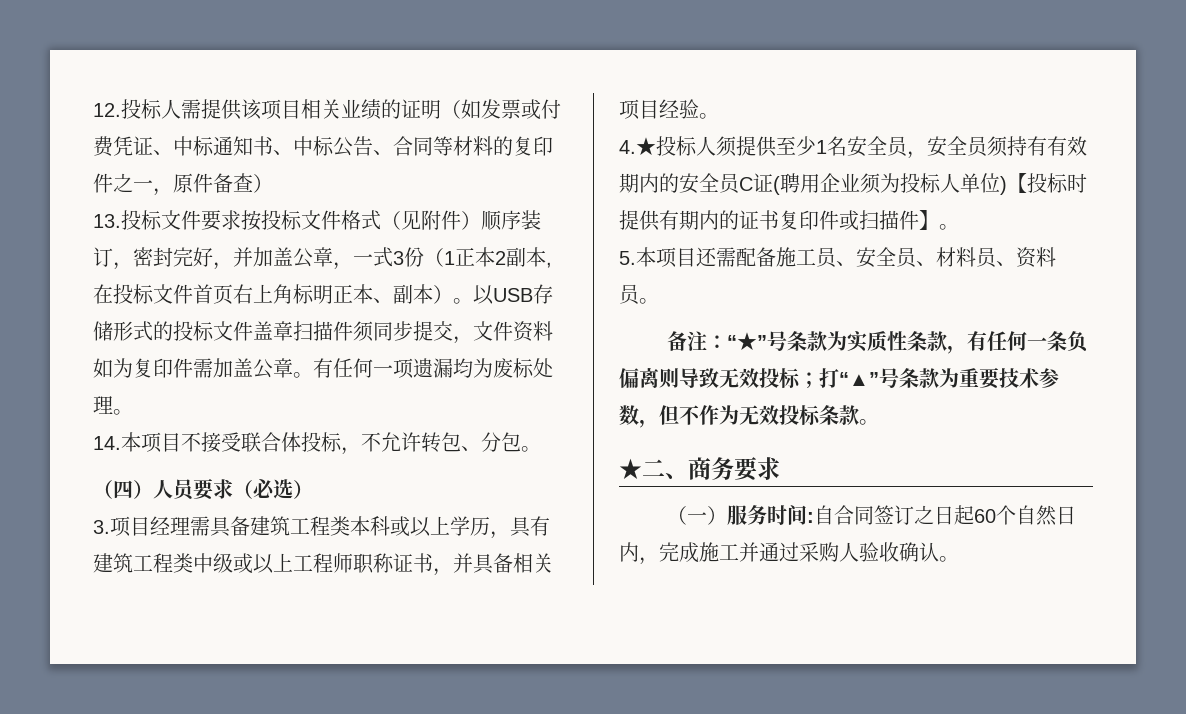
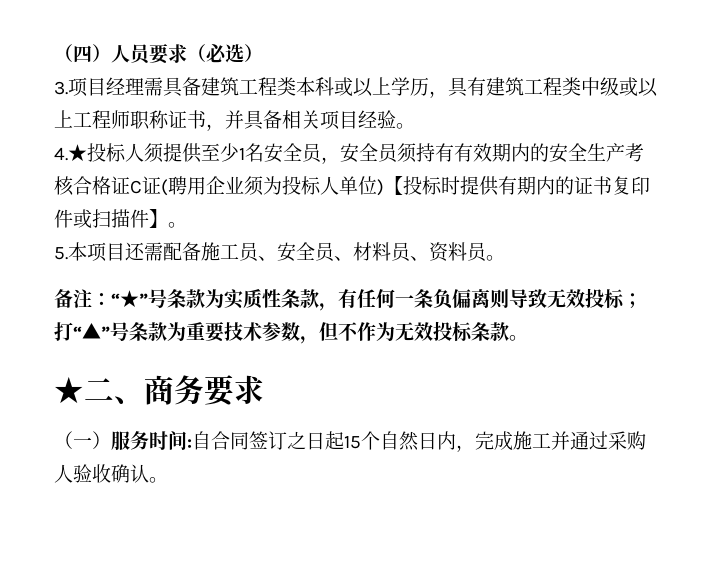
- 12.投标人需提供该项目相关业绩的证明（如发票或付费凭证、中标通知书、中标公告、合同等材料的复印件之一，原件备查）
- 13.投标文件要求按投标文件格式（见附件）顺序装订，密封完好，并加盖公章，一式3份（1正本2副本,在投标文件首页右上角标明正本、副本）。以USB存储形式的投标文件盖章扫描件须同步提交，文件资料如为复印件需加盖公章。有任何一项遗漏均为废标处理。
- 14.本项目不接受联合体投标，不允许转包、分包。
- 4.★投标人须提供至少1名安全员，安全员须持有有效期内的安全员C证(聘用企业须为投标人单位)【投标时提供有期内的证书复印件或扫描件】。
+ 4.★投标人须提供至少1名安全员，安全员须持有有效期内的安全生产考核合格证C证(聘用企业须为投标人单位)【投标时提供有期内的证书复印件或扫描件】。
- （一）服务时间:自合同签订之日起60个自然日内，完成施工并通过采购人验收确认。
+ （一）服务时间:自合同签订之日起15个自然日内，完成施工并通过采购人验收确认。

